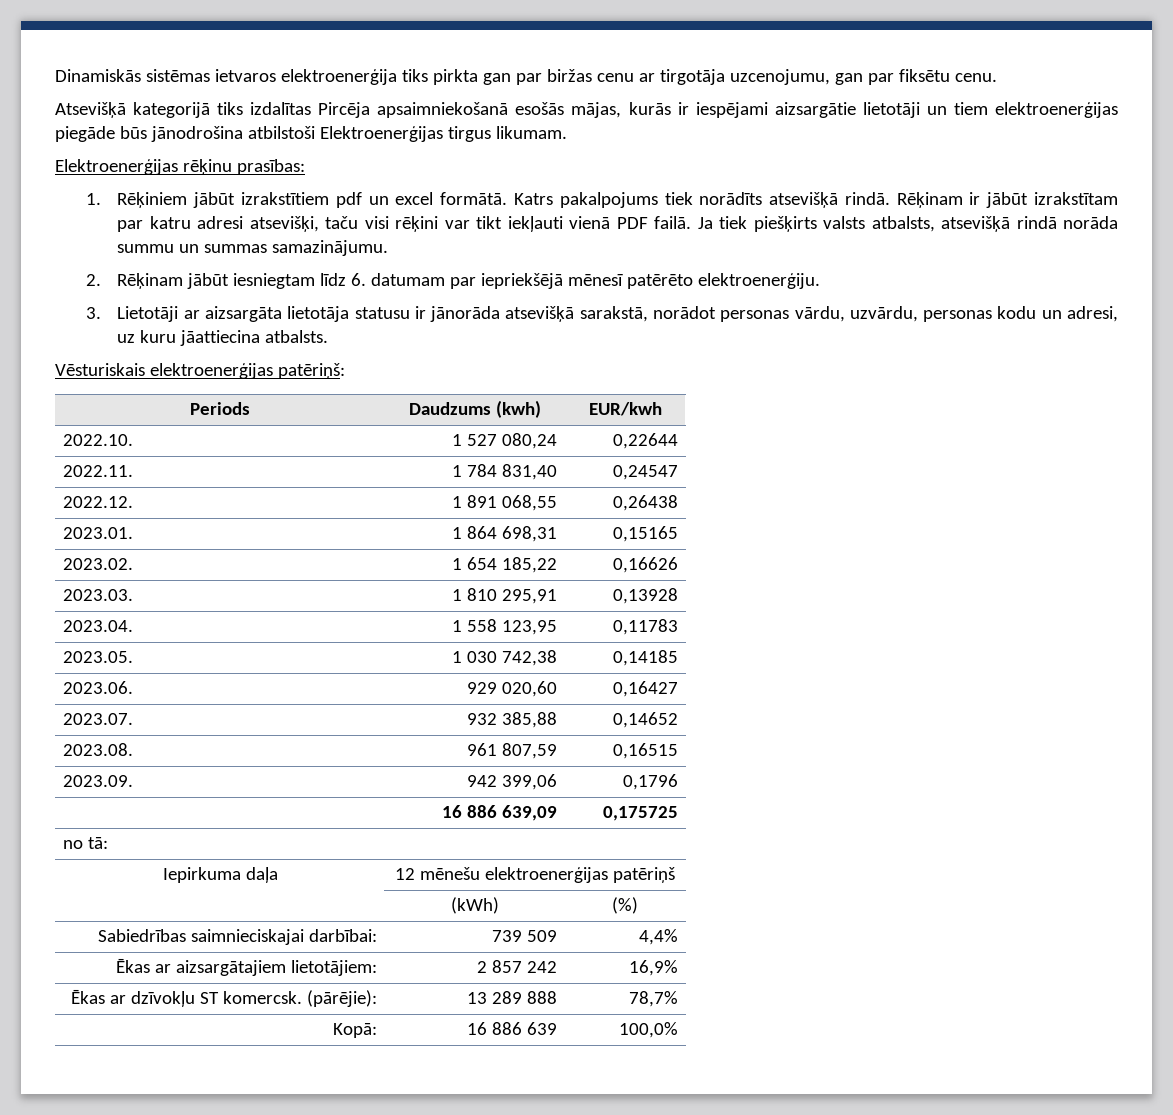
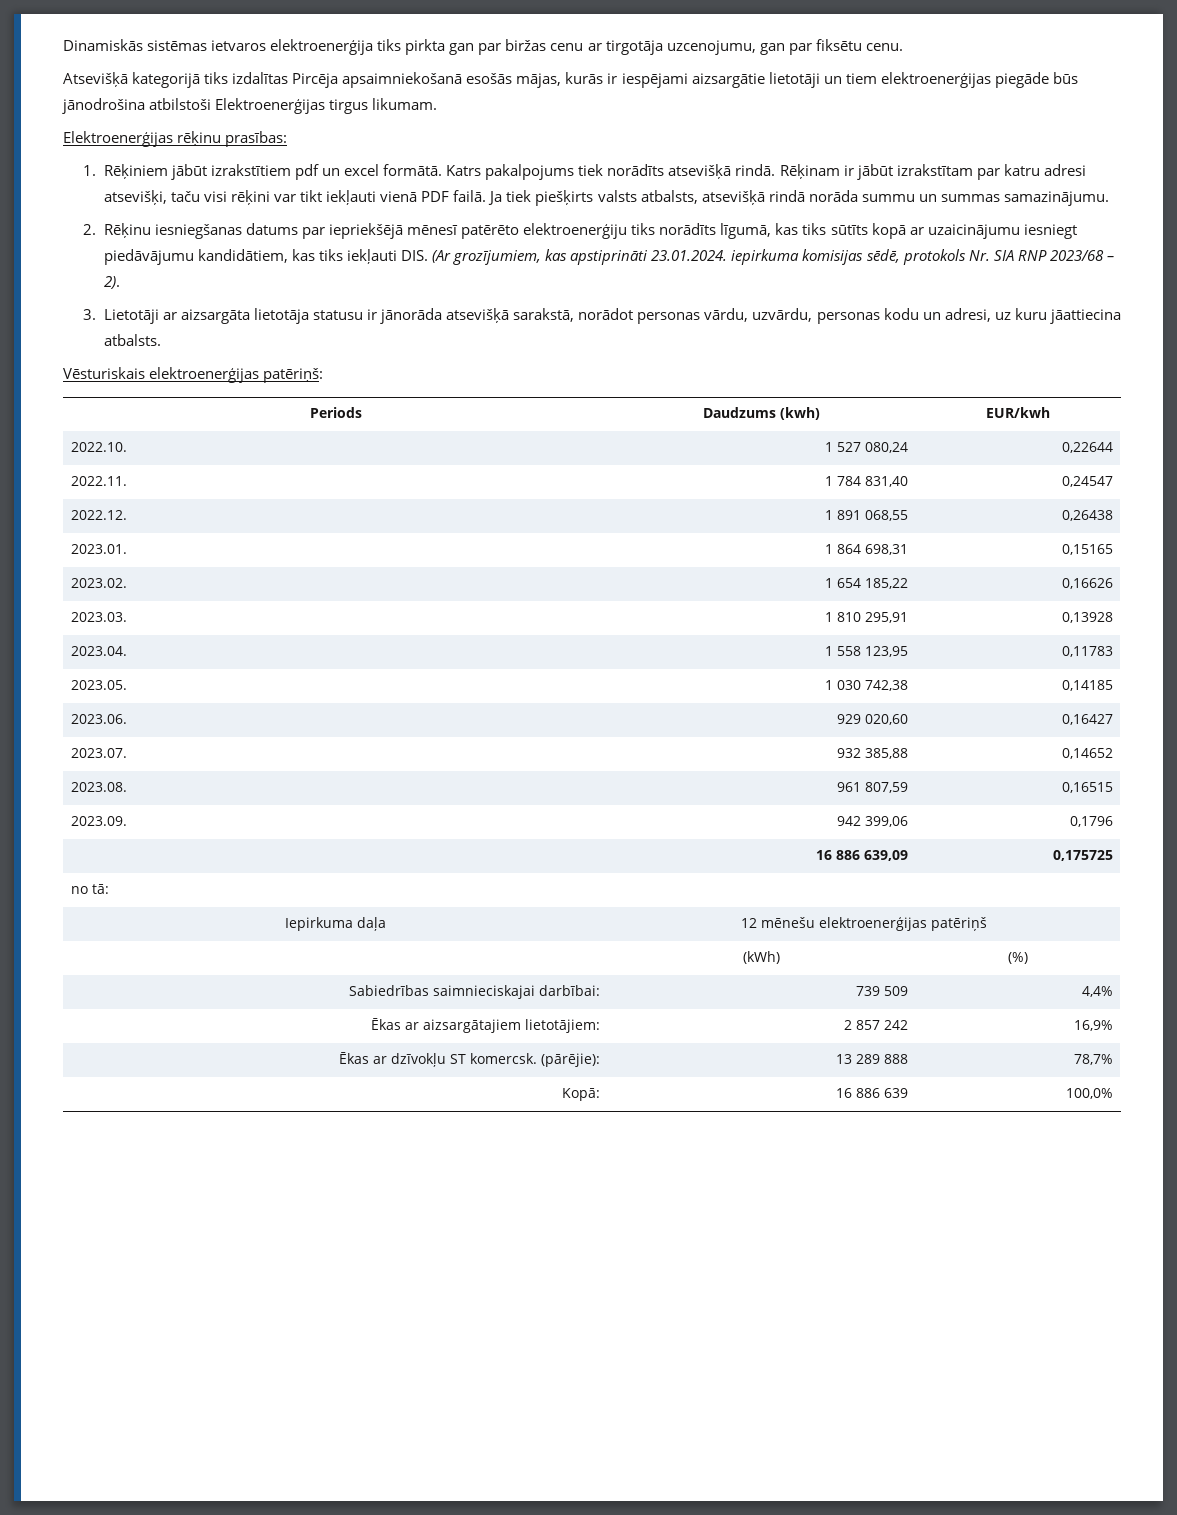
- 2. Rēķinam jābūt iesniegtam līdz 6. datumam par iepriekšējā mēnesī patērēto elektroenerģiju.
+ 2. Rēķinu iesniegšanas datums par iepriekšējā mēnesī patērēto elektroenerģiju tiks norādīts līgumā, kas tiks sūtīts kopā ar uzaicinājumu iesniegt piedāvājumu kandidātiem, kas tiks iekļauti DIS. (Ar grozījumiem, kas apstiprināti 23.01.2024. iepirkuma komisijas sēdē, protokols Nr. SIA RNP 2023/68 – 2).

